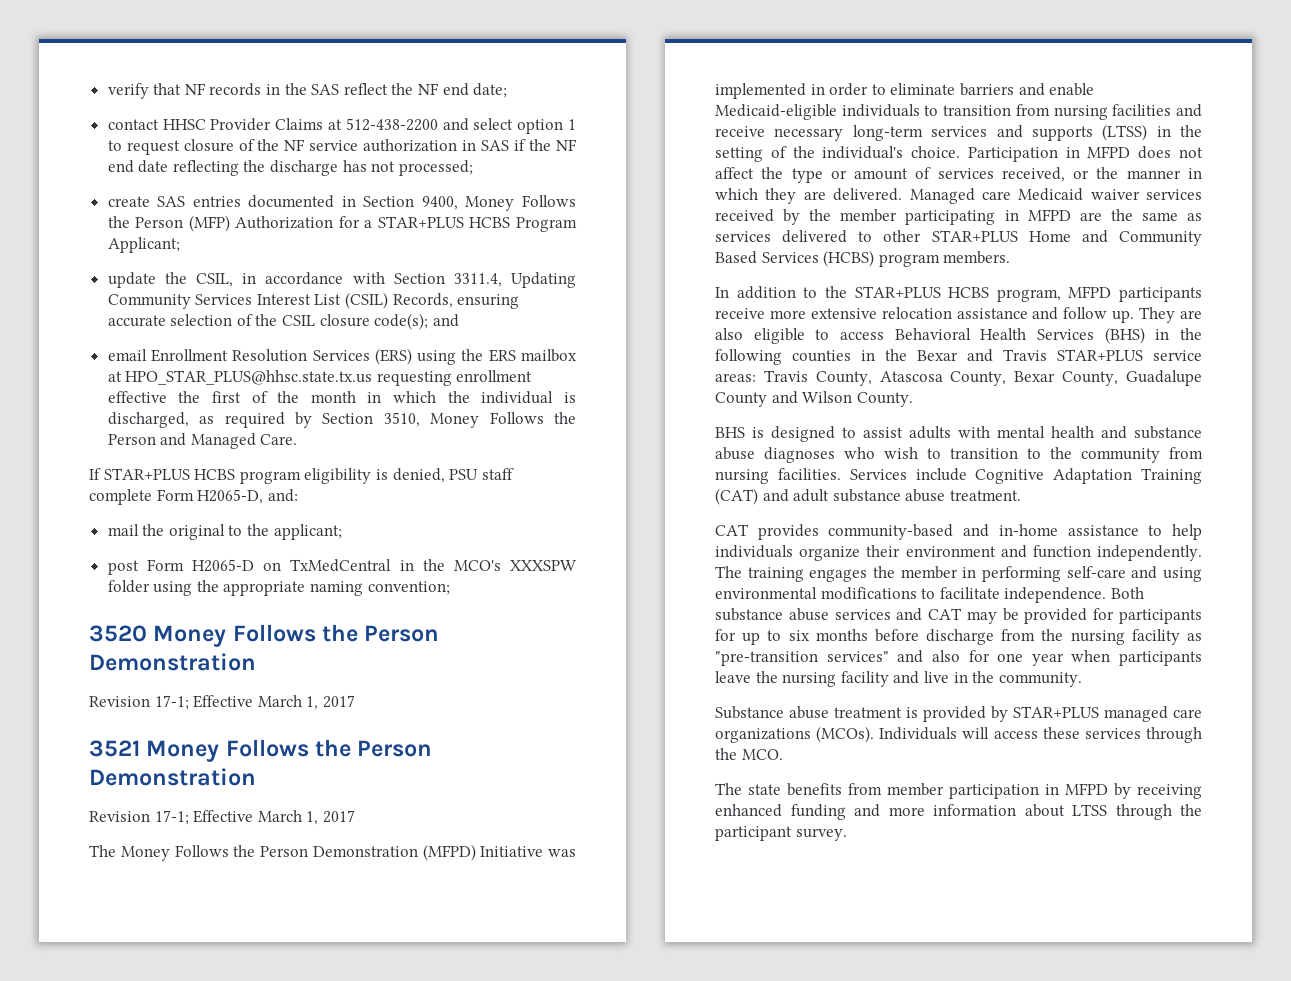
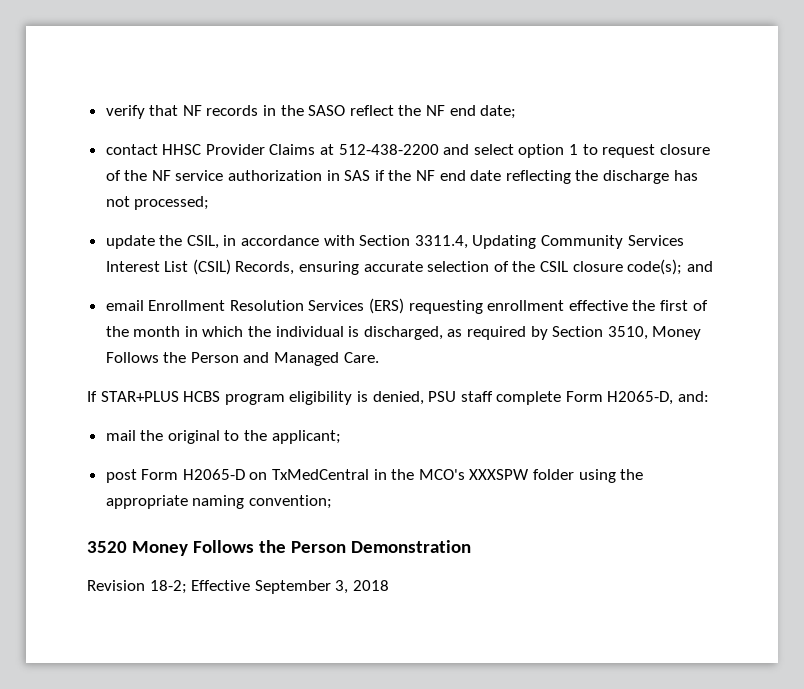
- verify that NF records in the SAS reflect the NF end date;
+ verify that NF records in the SASO reflect the NF end date;
- create SAS entries documented in Section 9400, Money Follows the Person (MFP) Authorization for a STAR+PLUS HCBS Program Applicant;
- email Enrollment Resolution Services (ERS) using the ERS mailbox at HPO_STAR_PLUS@hhsc.state.tx.us requesting enrollment effective the first of the month in which the individual is discharged, as required by Section 3510, Money Follows the Person and Managed Care.
+ email Enrollment Resolution Services (ERS) requesting enrollment effective the first of the month in which the individual is discharged, as required by Section 3510, Money Follows the Person and Managed Care.
  3520 Money Follows the Person Demonstration
- Revision 17-1; Effective March 1, 2017
- 3521 Money Follows the Person Demonstration
- Revision 17-1; Effective March 1, 2017
- The Money Follows the Person Demonstration (MFPD) Initiative was implemented in order to eliminate barriers and enable Medicaid-eligible individuals to transition from nursing facilities and receive necessary long-term services and supports (LTSS) in the setting of the individual's choice. Participation in MFPD does not affect the type or amount of services received, or the manner in which they are delivered. Managed care Medicaid waiver services received by the member participating in MFPD are the same as services delivered to other STAR+PLUS Home and Community Based Services (HCBS) program members.
- In addition to the STAR+PLUS HCBS program, MFPD participants receive more extensive relocation assistance and follow up. They are also eligible to access Behavioral Health Services (BHS) in the following counties in the Bexar and Travis STAR+PLUS service areas: Travis County, Atascosa County, Bexar County, Guadalupe County and Wilson County.
- BHS is designed to assist adults with mental health and substance abuse diagnoses who wish to transition to the community from nursing facilities. Services include Cognitive Adaptation Training (CAT) and adult substance abuse treatment.
- CAT provides community-based and in-home assistance to help individuals organize their environment and function independently. The training engages the member in performing self-care and using environmental modifications to facilitate independence. Both substance abuse services and CAT may be provided for participants for up to six months before discharge from the nursing facility as "pre-transition services" and also for one year when participants leave the nursing facility and live in the community.
- Substance abuse treatment is provided by STAR+PLUS managed care organizations (MCOs). Individuals will access these services through the MCO.
- The state benefits from member participation in MFPD by receiving enhanced funding and more information about LTSS through the participant survey.
+ Revision 18-2; Effective September 3, 2018

